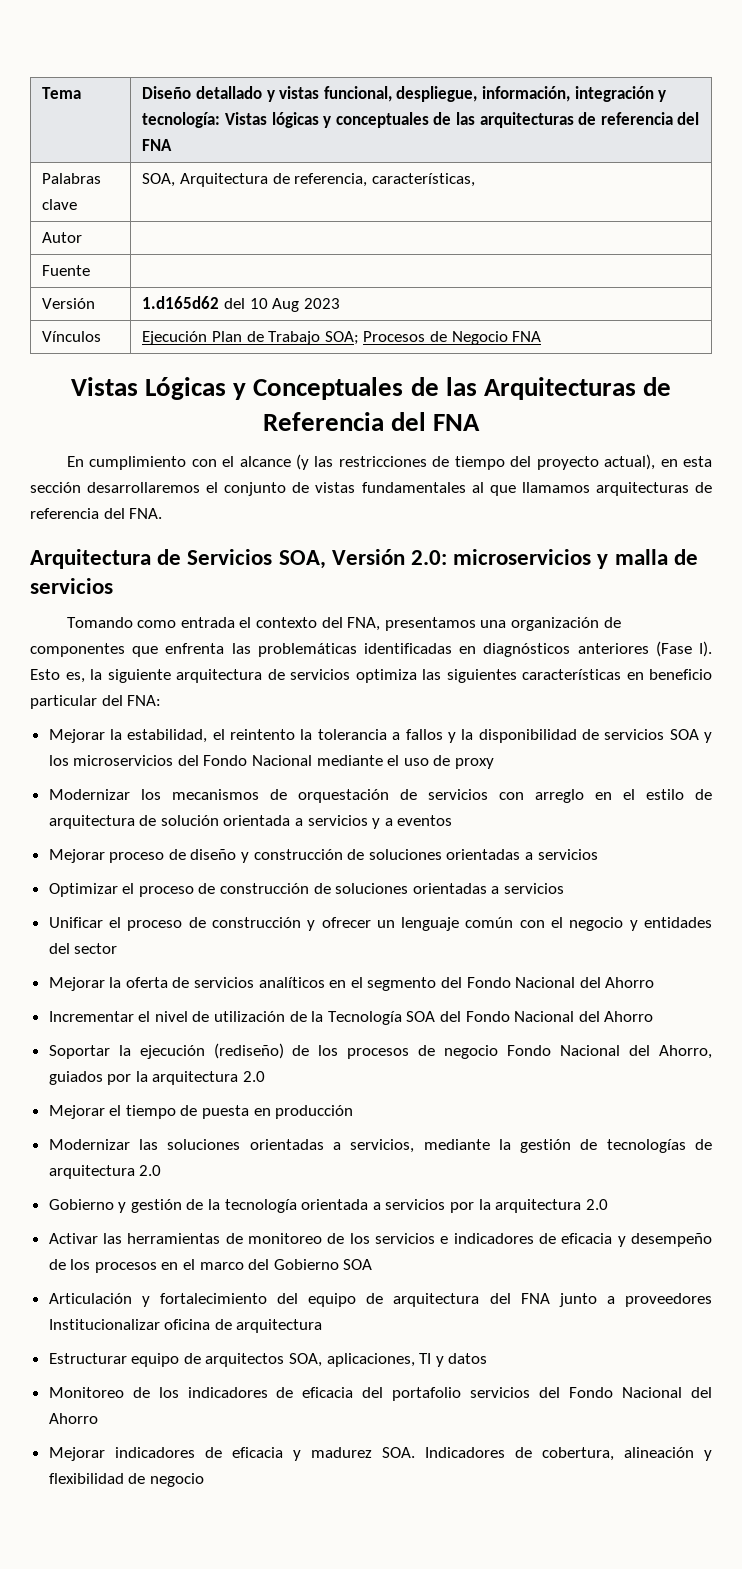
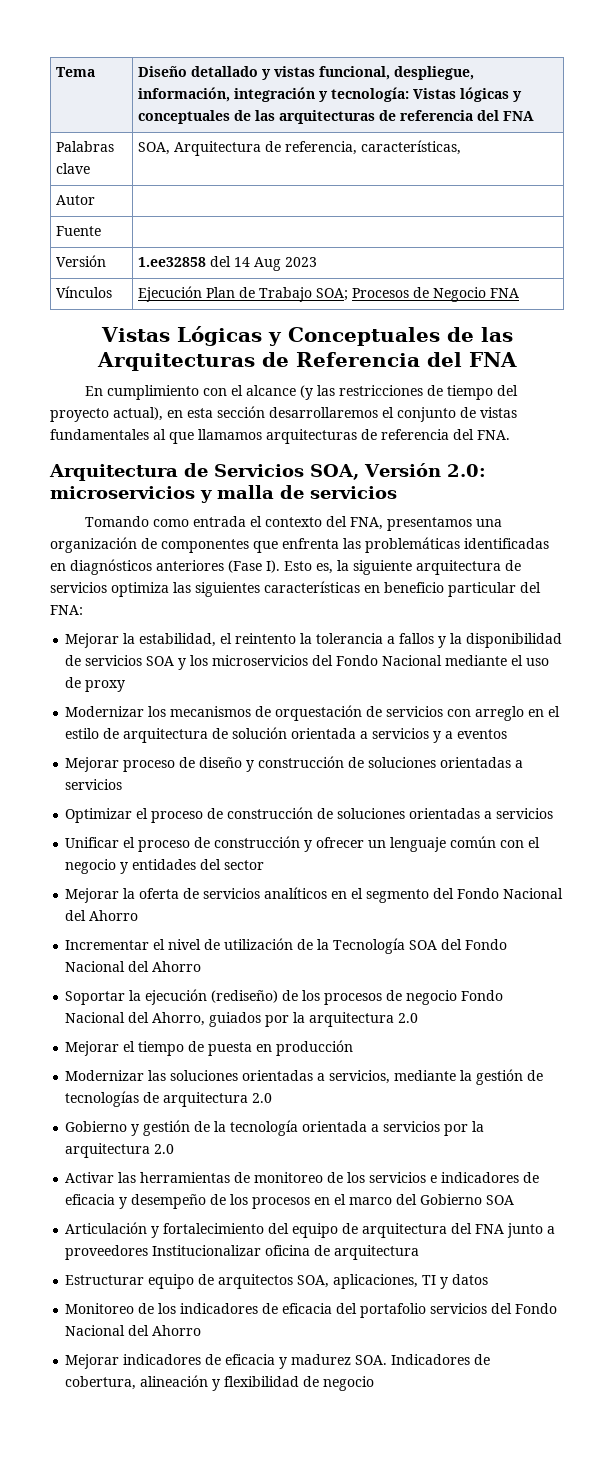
- Versión | 1.d165d62 del 10 Aug 2023
+ Versión | 1.ee32858 del 14 Aug 2023

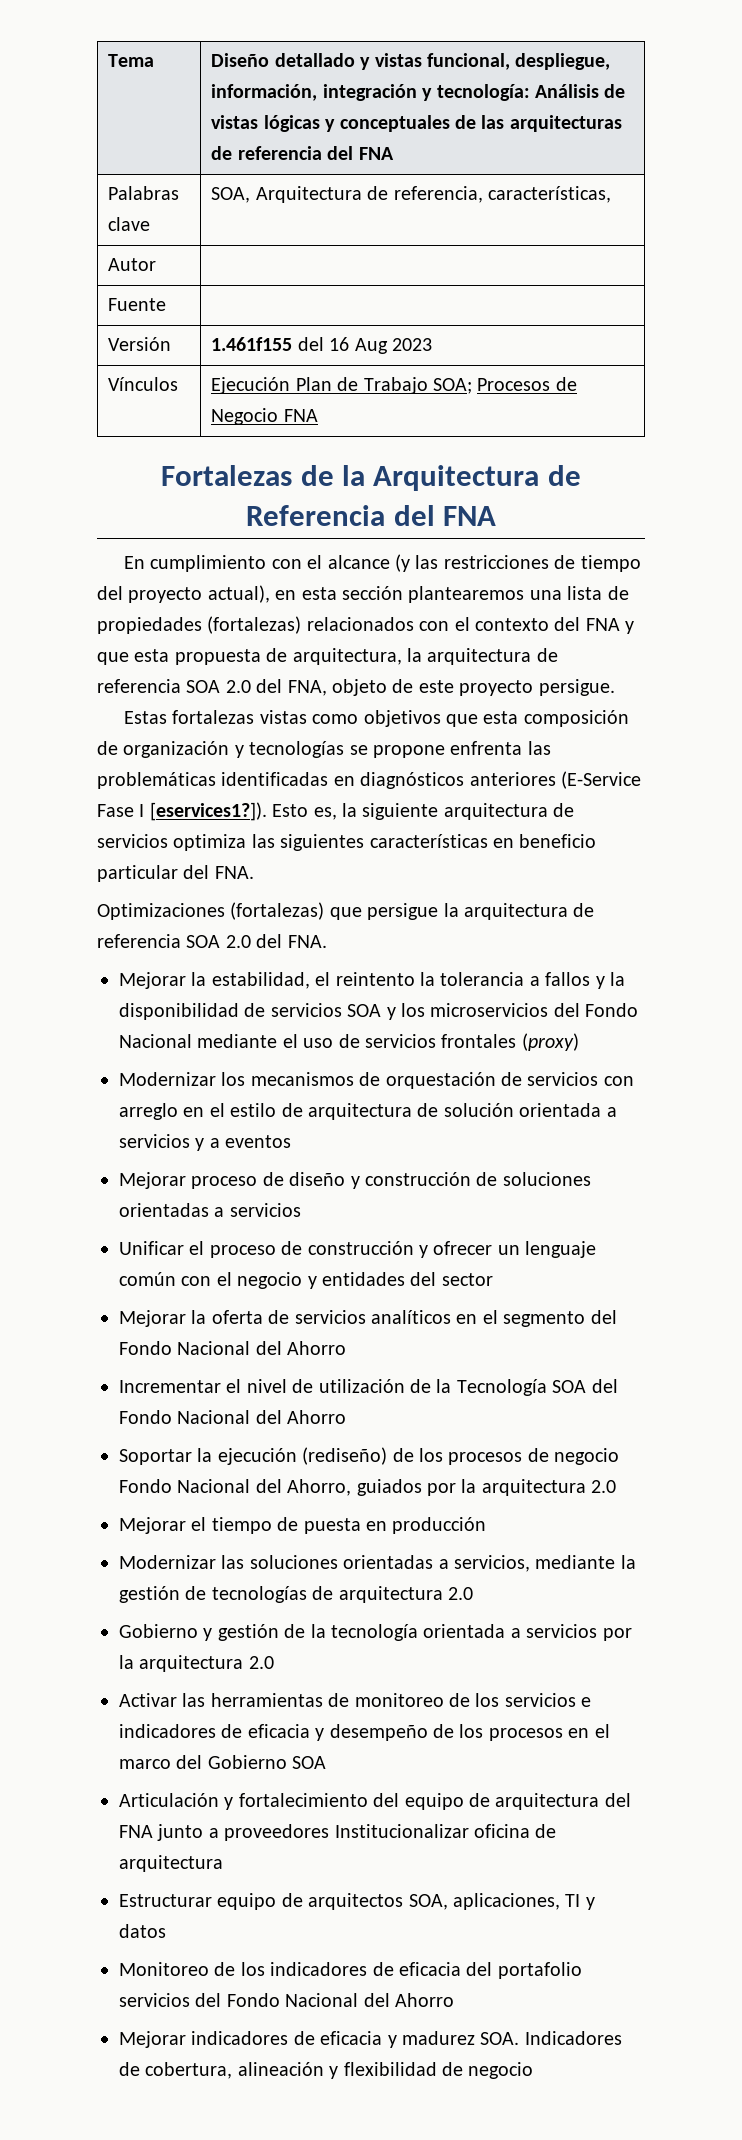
- Tema | Diseño detallado y vistas funcional, despliegue, información, integración y tecnología: Vistas lógicas y conceptuales de las arquitecturas de referencia del FNA
+ Tema | Diseño detallado y vistas funcional, despliegue, información, integración y tecnología: Análisis de vistas lógicas y conceptuales de las arquitecturas de referencia del FNA
- Versión | 1.ee32858 del 14 Aug 2023
+ Versión | 1.461f155 del 16 Aug 2023
- Vistas Lógicas y Conceptuales de las Arquitecturas de Referencia del FNA
+ Fortalezas de la Arquitectura de Referencia del FNA
- En cumplimiento con el alcance (y las restricciones de tiempo del proyecto actual), en esta sección desarrollaremos el conjunto de vistas fundamentales al que llamamos arquitecturas de referencia del FNA.
- Arquitectura de Servicios SOA, Versión 2.0: microservicios y malla de servicios
- Tomando como entrada el contexto del FNA, presentamos una organización de componentes que enfrenta las problemáticas identificadas en diagnósticos anteriores (Fase I). Esto es, la siguiente arquitectura de servicios optimiza las siguientes características en beneficio particular del FNA:
+ En cumplimiento con el alcance (y las restricciones de tiempo del proyecto actual), en esta sección plantearemos una lista de propiedades (fortalezas) relacionados con el contexto del FNA y que esta propuesta de arquitectura, la arquitectura de referencia SOA 2.0 del FNA, objeto de este proyecto persigue.
+ Estas fortalezas vistas como objetivos que esta composición de organización y tecnologías se propone enfrenta las problemáticas identificadas en diagnósticos anteriores (E-Service Fase I [eservices1?]). Esto es, la siguiente arquitectura de servicios optimiza las siguientes características en beneficio particular del FNA.
+ Optimizaciones (fortalezas) que persigue la arquitectura de referencia SOA 2.0 del FNA.
- Mejorar la estabilidad, el reintento la tolerancia a fallos y la disponibilidad de servicios SOA y los microservicios del Fondo Nacional mediante el uso de proxy
+ Mejorar la estabilidad, el reintento la tolerancia a fallos y la disponibilidad de servicios SOA y los microservicios del Fondo Nacional mediante el uso de servicios frontales (proxy)
- Optimizar el proceso de construcción de soluciones orientadas a servicios

